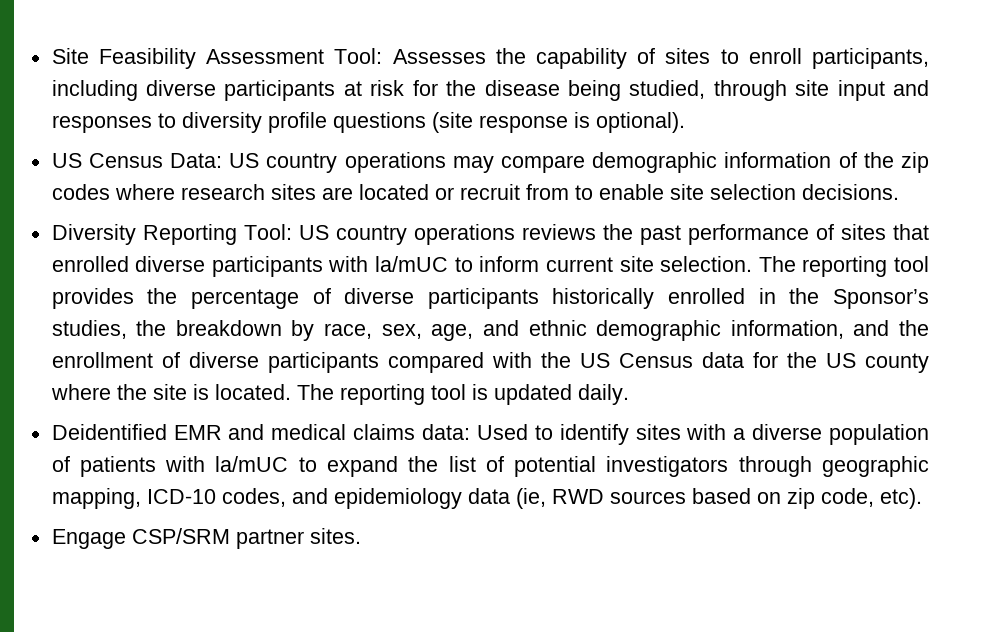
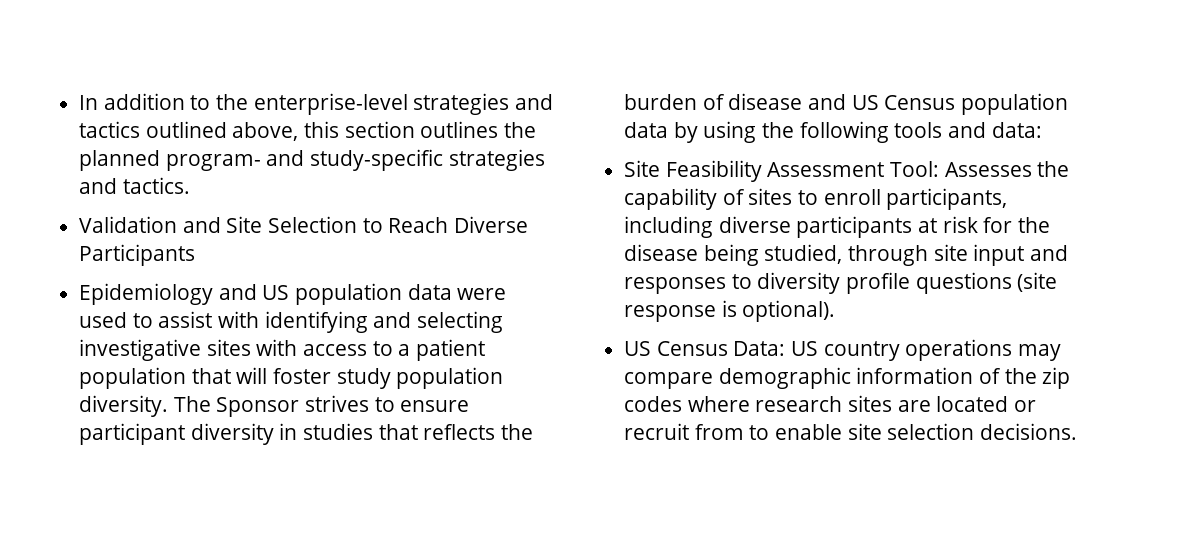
+ In addition to the enterprise-level strategies and tactics outlined above, this section outlines the planned program- and study-specific strategies and tactics.
+ Validation and Site Selection to Reach Diverse Participants
+ Epidemiology and US population data were used to assist with identifying and selecting investigative sites with access to a patient population that will foster study population diversity. The Sponsor strives to ensure participant diversity in studies that reflects the burden of disease and US Census population data by using the following tools and data:
- Diversity Reporting Tool: US country operations reviews the past performance of sites that enrolled diverse participants with la/mUC to inform current site selection. The reporting tool provides the percentage of diverse participants historically enrolled in the Sponsor’s studies, the breakdown by race, sex, age, and ethnic demographic information, and the enrollment of diverse participants compared with the US Census data for the US county where the site is located. The reporting tool is updated daily.
- Deidentified EMR and medical claims data: Used to identify sites with a diverse population of patients with la/mUC to expand the list of potential investigators through geographic mapping, ICD-10 codes, and epidemiology data (ie, RWD sources based on zip code, etc).
- Engage CSP/SRM partner sites.

